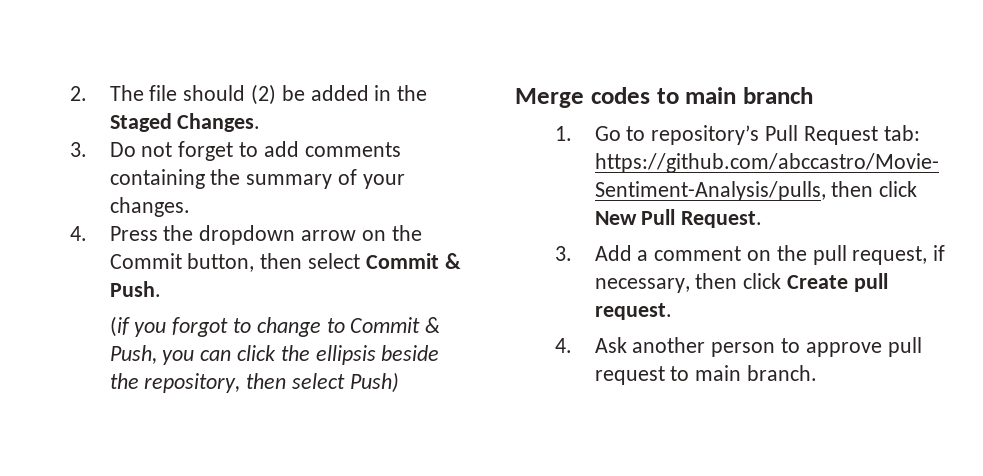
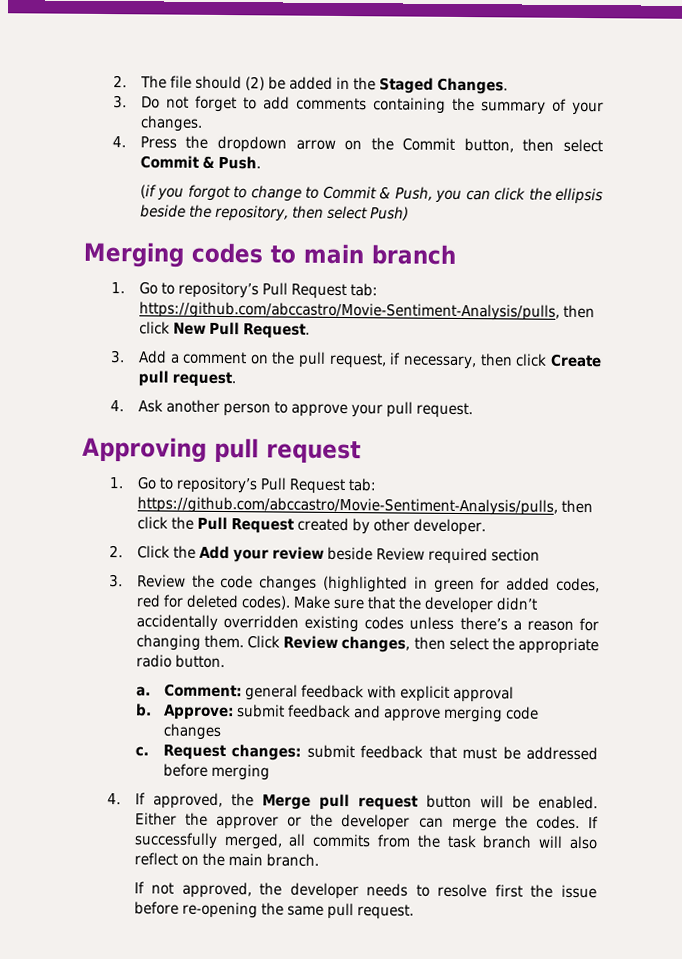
- Merge codes to main branch
+ Merging codes to main branch
- 4. Ask another person to approve pull request to main branch.
+ 4. Ask another person to approve your pull request.
+ Approving pull request
+ 1. Go to repository’s Pull Request tab: https://github.com/abccastro/Movie-Sentiment-Analysis/pulls, then click the Pull Request created by other developer.
+ 2. Click the Add your review beside Review required section
+ 3. Review the code changes (highlighted in green for added codes, red for deleted codes). Make sure that the developer didn’t accidentally overridden existing codes unless there’s a reason for changing them. Click Review changes, then select the appropriate radio button.
+ a. Comment: general feedback with explicit approval
+ b. Approve: submit feedback and approve merging code changes
+ c. Request changes: submit feedback that must be addressed before merging
+ 4. If approved, the Merge pull request button will be enabled. Either the approver or the developer can merge the codes. If successfully merged, all commits from the task branch will also reflect on the main branch.
+ If not approved, the developer needs to resolve first the issue before re-opening the same pull request.

